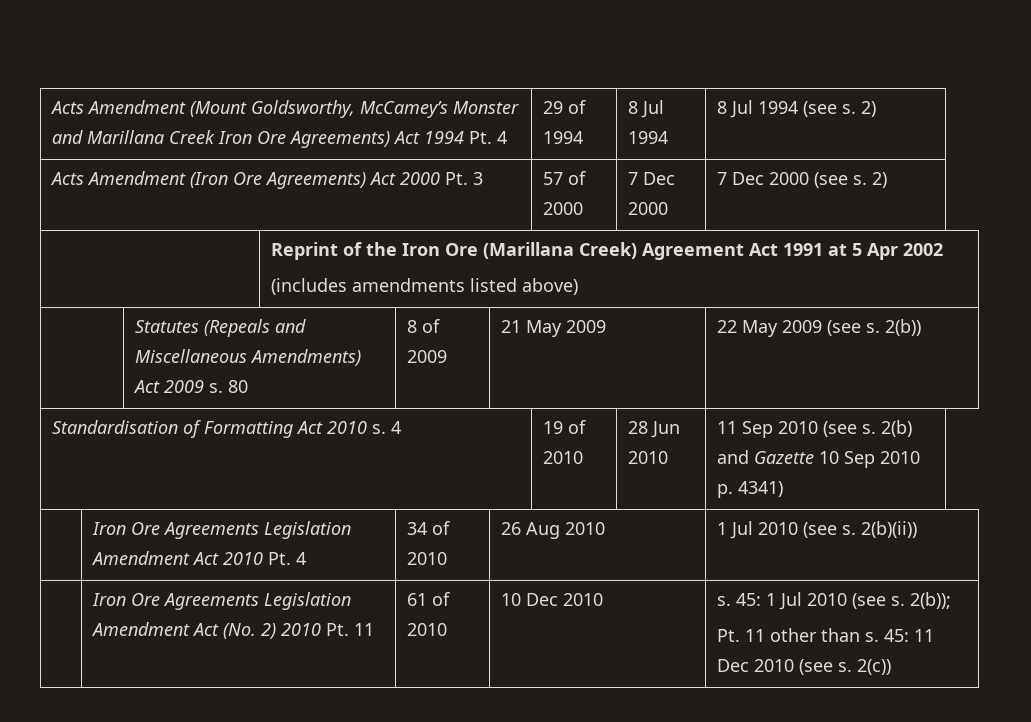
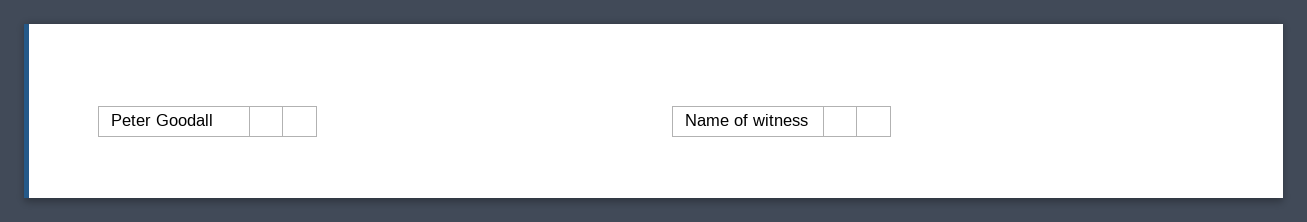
- Acts Amendment (Mount Goldsworthy, McCamey’s Monster and Marillana Creek Iron Ore Agreements) Act 1994 Pt. 4 | 29 of 1994 | 8 Jul 1994 | 8 Jul 1994 (see s. 2)
- Acts Amendment (Iron Ore Agreements) Act 2000 Pt. 3 | 57 of 2000 | 7 Dec 2000 | 7 Dec 2000 (see s. 2)
- | Reprint of the Iron Ore (Marillana Creek) Agreement Act 1991 at 5 Apr 2002
- (includes amendments listed above)
- | Statutes (Repeals and Miscellaneous Amendments) Act 2009 s. 80 | 8 of 2009 | 21 May 2009 | 22 May 2009 (see s. 2(b))
- Standardisation of Formatting Act 2010 s. 4 | 19 of 2010 | 28 Jun 2010 | 11 Sep 2010 (see s. 2(b) and Gazette 10 Sep 2010 p. 4341)
- | Iron Ore Agreements Legislation Amendment Act 2010 Pt. 4 | 34 of 2010 | 26 Aug 2010 | 1 Jul 2010 (see s. 2(b)(ii))
- | Iron Ore Agreements Legislation Amendment Act (No. 2) 2010 Pt. 11 | 61 of 2010 | 10 Dec 2010 | s. 45: 1 Jul 2010 (see s. 2(b));
- Pt. 11 other than s. 45: 11 Dec 2010 (see s. 2(c))
+ Peter Goodall | |
+ Name of witness | |

